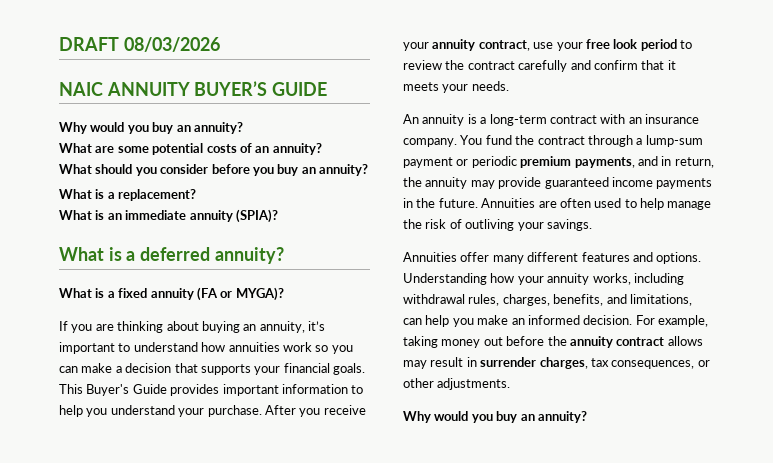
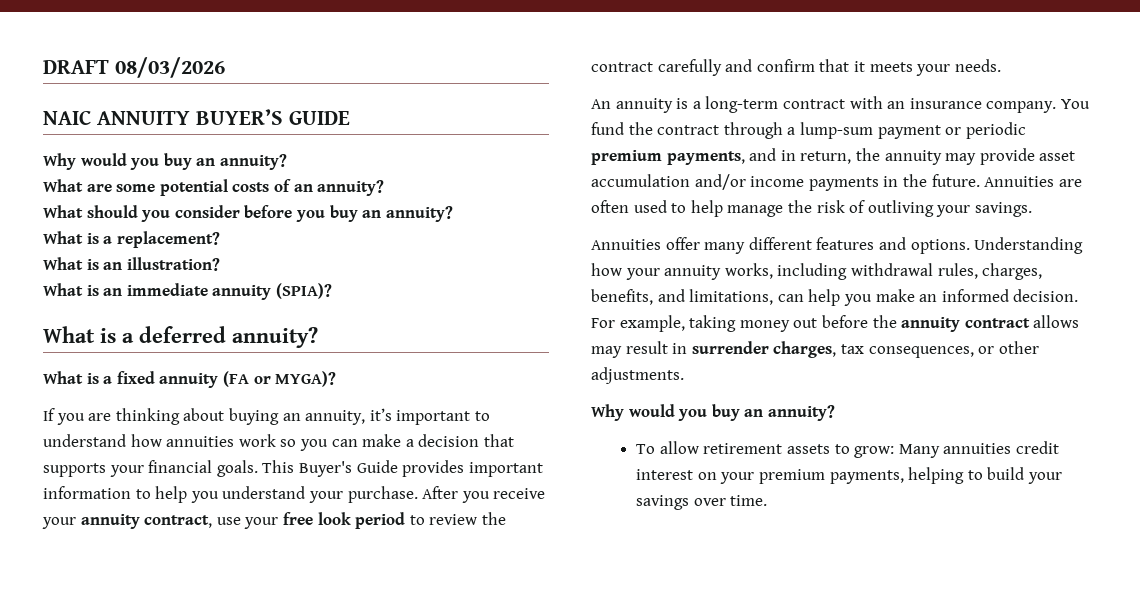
+ What is an illustration?
- You fund the contract through a lump-sum payment or periodic premium payments, and in return, the annuity may provide guaranteed income payments in the future.
+ You fund the contract through a lump-sum payment or periodic premium payments, and in return, the annuity may provide asset accumulation and/or income payments in the future.
+ To allow retirement assets to grow: Many annuities credit interest on your premium payments, helping to build your savings over time.

